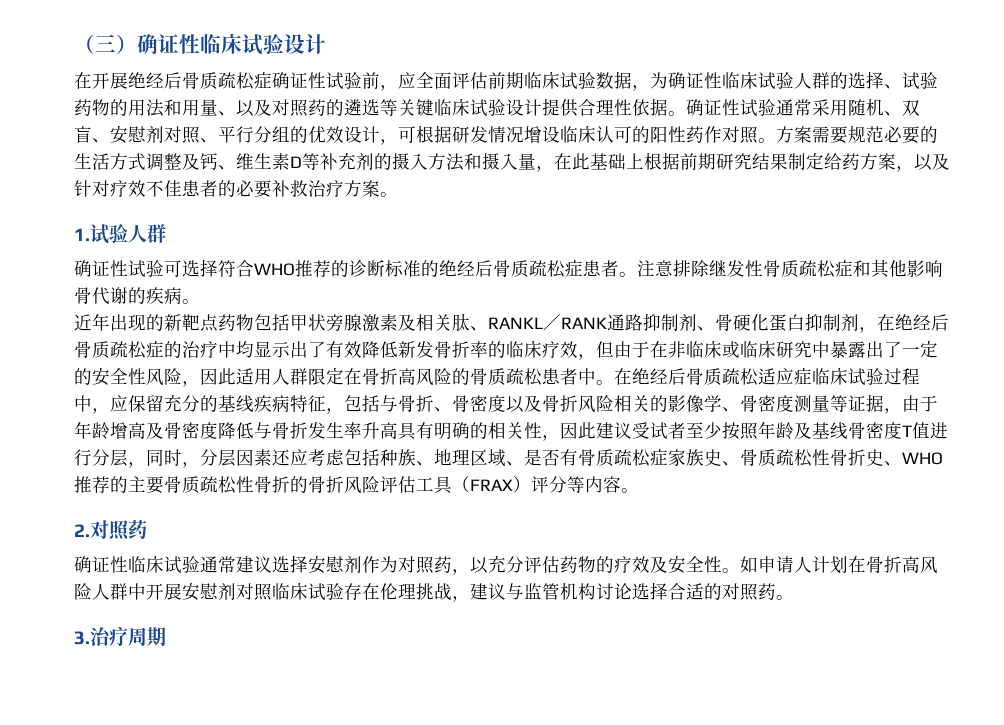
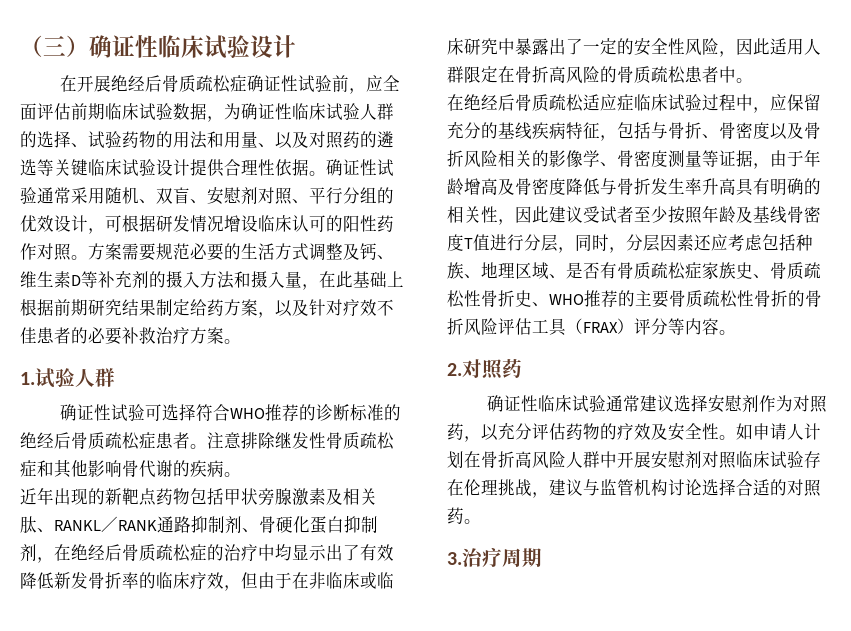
- 近年出现的新靶点药物包括甲状旁腺激素及相关肽、RANKL／RANK通路抑制剂、骨硬化蛋白抑制剂，在绝经后骨质疏松症的治疗中均显示出了有效降低新发骨折率的临床疗效，但由于在非临床或临床研究中暴露出了一定的安全性风险，因此适用人群限定在骨折高风险的骨质疏松患者中。在绝经后骨质疏松适应症临床试验过程中，应保留充分的基线疾病特征，包括与骨折、骨密度以及骨折风险相关的影像学、骨密度测量等证据，由于年龄增高及骨密度降低与骨折发生率升高具有明确的相关性，因此建议受试者至少按照年龄及基线骨密度T值进行分层，同时，分层因素还应考虑包括种族、地理区域、是否有骨质疏松症家族史、骨质疏松性骨折史、WHO推荐的主要骨质疏松性骨折的骨折风险评估工具（FRAX）评分等内容。
+ 近年出现的新靶点药物包括甲状旁腺激素及相关肽、RANKL／RANK通路抑制剂、骨硬化蛋白抑制剂，在绝经后骨质疏松症的治疗中均显示出了有效降低新发骨折率的临床疗效，但由于在非临床或临床研究中暴露出了一定的安全性风险，因此适用人群限定在骨折高风险的骨质疏松患者中。
+ 在绝经后骨质疏松适应症临床试验过程中，应保留充分的基线疾病特征，包括与骨折、骨密度以及骨折风险相关的影像学、骨密度测量等证据，由于年龄增高及骨密度降低与骨折发生率升高具有明确的相关性，因此建议受试者至少按照年龄及基线骨密度T值进行分层，同时，分层因素还应考虑包括种族、地理区域、是否有骨质疏松症家族史、骨质疏松性骨折史、WHO推荐的主要骨质疏松性骨折的骨折风险评估工具（FRAX）评分等内容。

